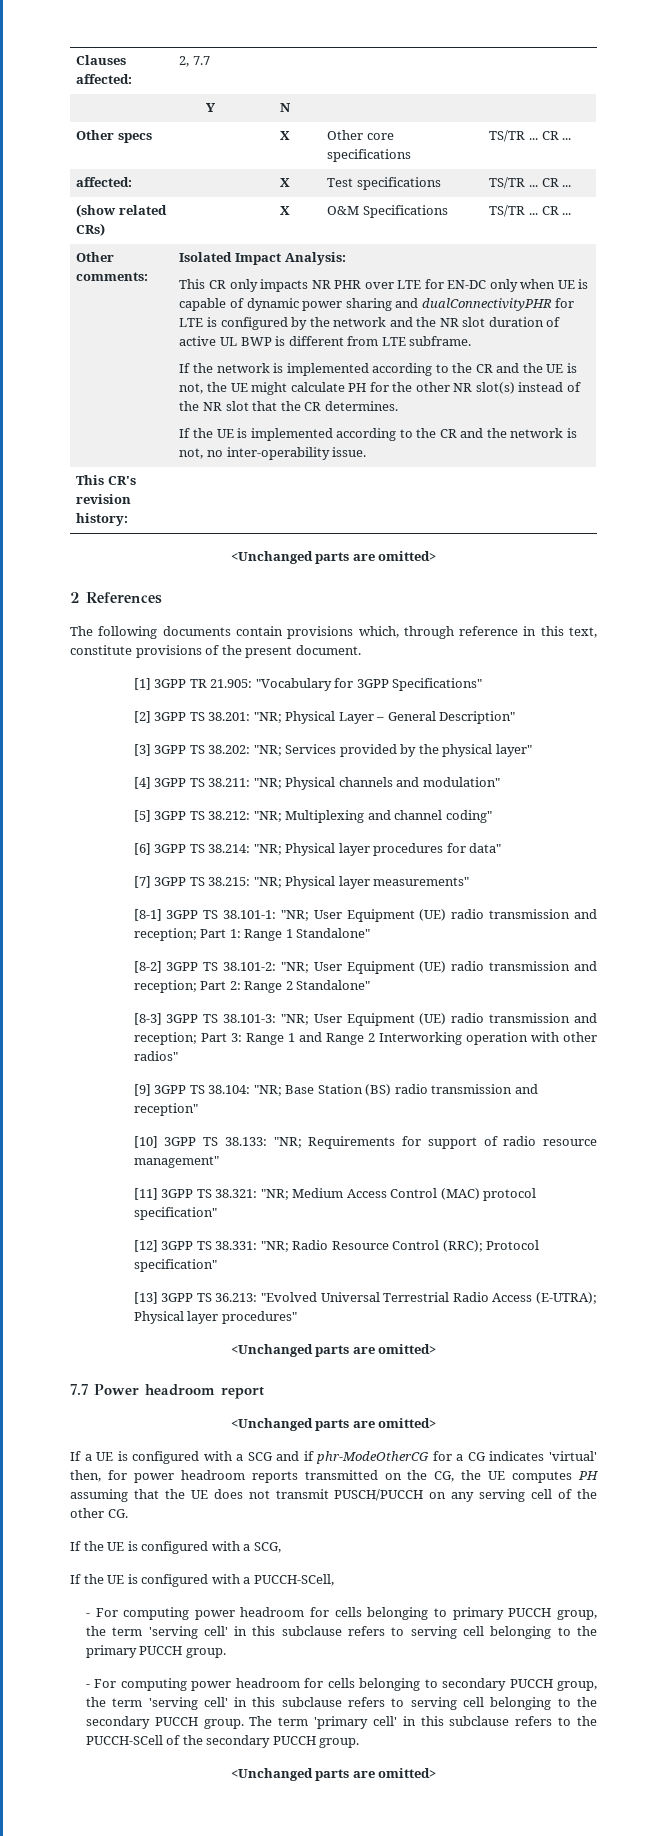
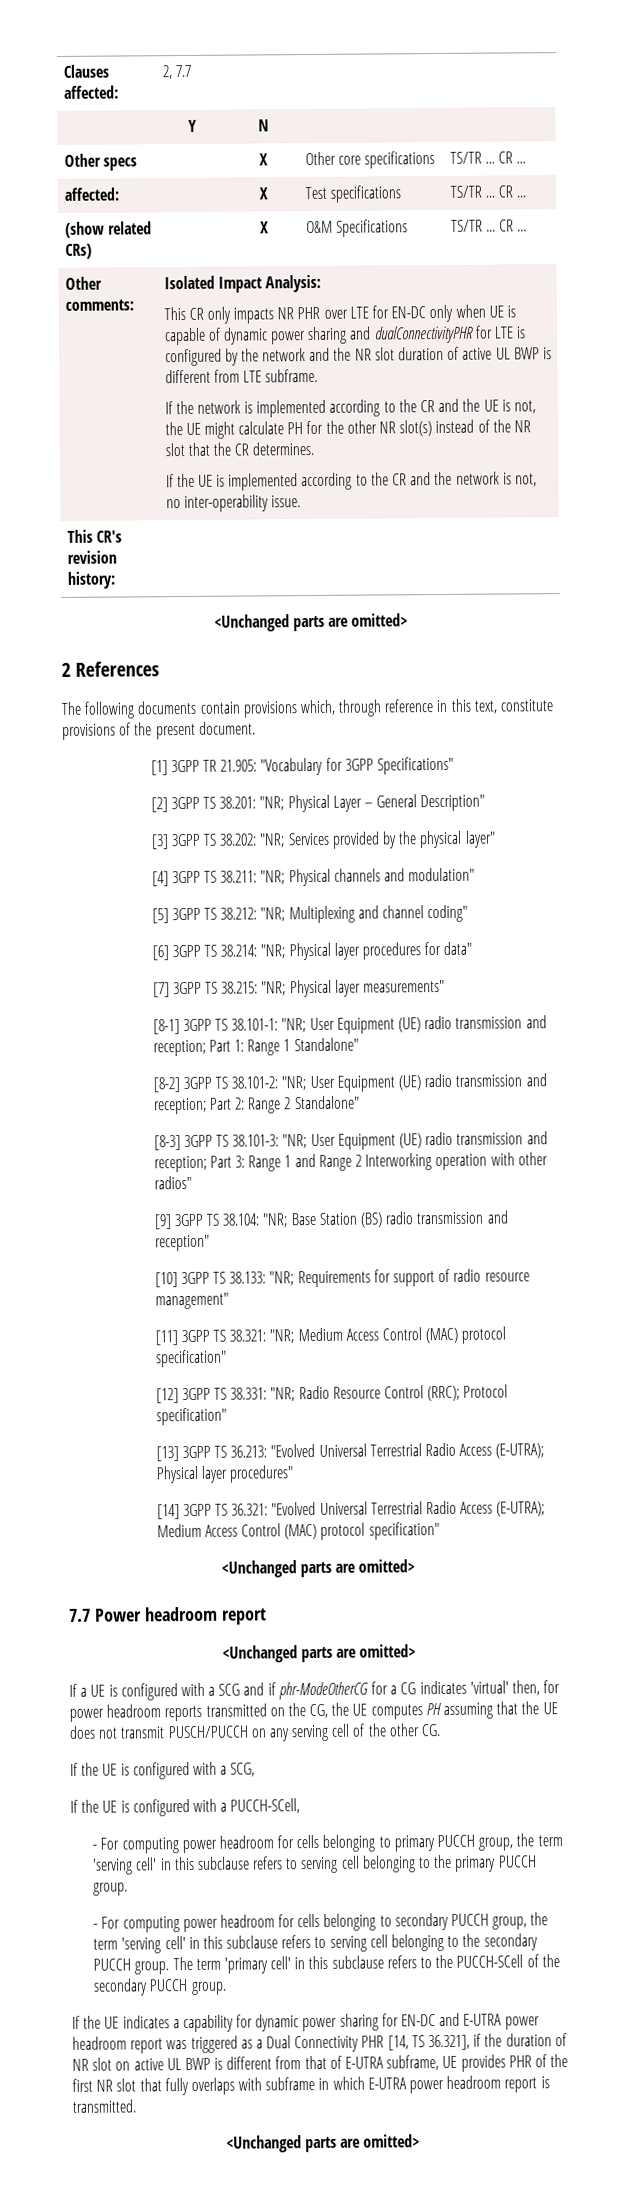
+ [14] 3GPP TS 36.321: "Evolved Universal Terrestrial Radio Access (E-UTRA); Medium Access Control (MAC) protocol specification"
+ If the UE indicates a capability for dynamic power sharing for EN-DC and E-UTRA power headroom report was triggered as a Dual Connectivity PHR [14, TS 36.321], if the duration of NR slot on active UL BWP is different from that of E-UTRA subframe, UE provides PHR of the first NR slot that fully overlaps with subframe in which E-UTRA power headroom report is transmitted.

